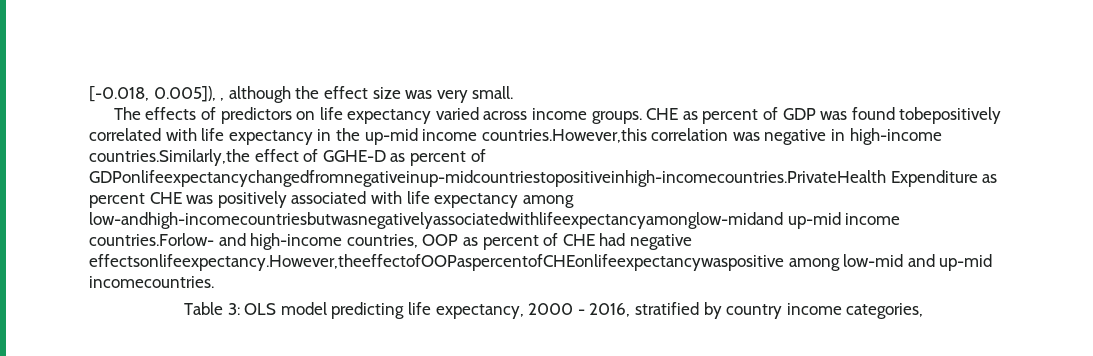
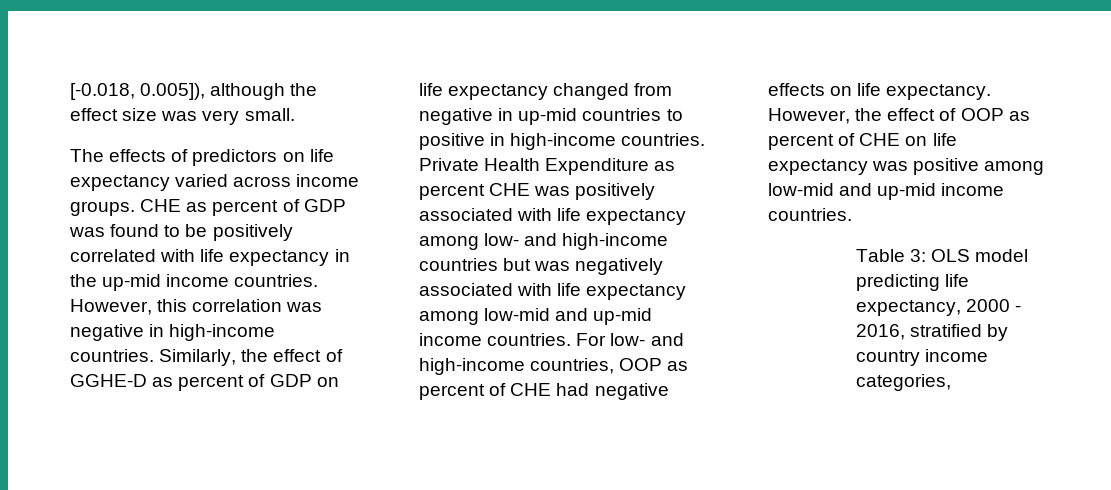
- [-0.018, 0.005]), , although the effect size was very small.
+ [-0.018, 0.005]), although the effect size was very small.
- CHE as percent of GDP was found tobepositively correlated with life expectancy in the up-mid income countries.However,this correlation was negative in high-income countries.Similarly,the effect of GGHE-D as percent of GDPonlifeexpectancychangedfromnegativeinup-midcountriestopositiveinhigh-incomecountries.PrivateHealth Expenditure as percent CHE was positively associated with life expectancy among low-andhigh-incomecountriesbutwasnegativelyassociatedwithlifeexpectancyamonglow-midand up-mid income countries.Forlow- and high-income countries, OOP as percent of CHE had negative effectsonlifeexpectancy.However,theeffectofOOPaspercentofCHEonlifeexpectancywaspositive among low-mid and up-mid incomecountries.
+ CHE as percent of GDP was found to be positively correlated with life expectancy in the up-mid income countries. However, this correlation was negative in high-income countries. Similarly, the effect of GGHE-D as percent of GDP on life expectancy changed from negative in up-mid countries to positive in high-income countries. Private Health Expenditure as percent CHE was positively associated with life expectancy among low- and high-income countries but was negatively associated with life expectancy among low-mid and up-mid income countries. For low- and high-income countries, OOP as percent of CHE had negative effects on life expectancy. However, the effect of OOP as percent of CHE on life expectancy was positive among low-mid and up-mid income countries.

